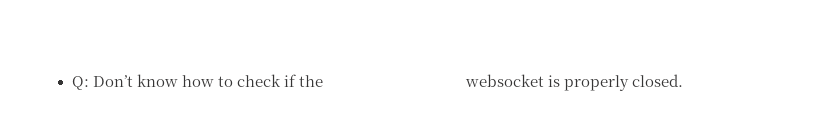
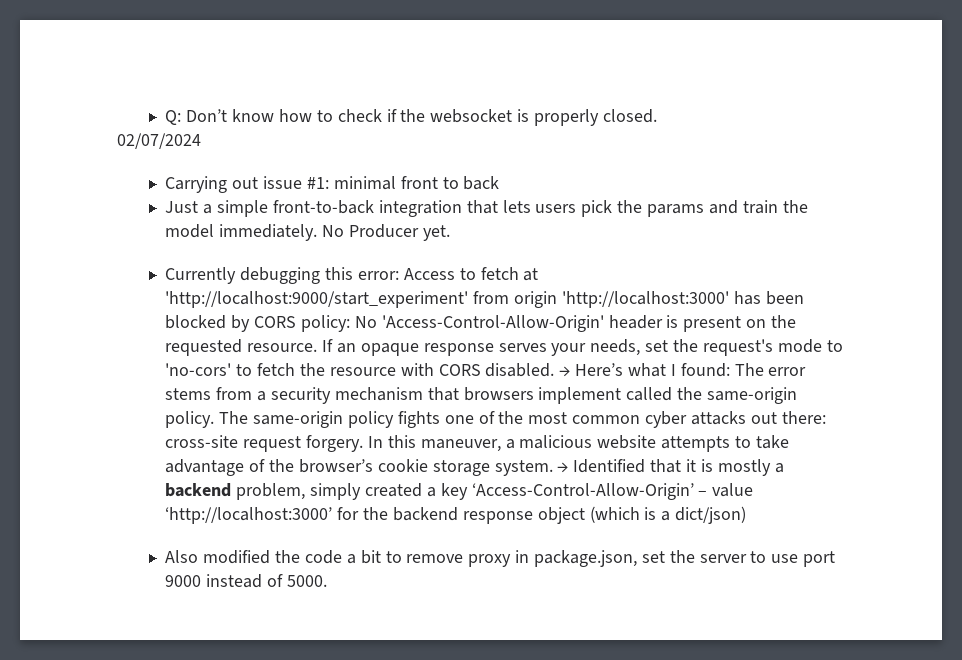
+ 02/07/2024
+ Carrying out issue #1: minimal front to back
+ Just a simple front-to-back integration that lets users pick the params and train the model immediately. No Producer yet.
+ Currently debugging this error: Access to fetch at 'http://localhost:9000/start_experiment' from origin 'http://localhost:3000' has been blocked by CORS policy: No 'Access-Control-Allow-Origin' header is present on the requested resource. If an opaque response serves your needs, set the request's mode to 'no-cors' to fetch the resource with CORS disabled. → Here’s what I found: The error stems from a security mechanism that browsers implement called the same-origin policy. The same-origin policy fights one of the most common cyber attacks out there: cross-site request forgery. In this maneuver, a malicious website attempts to take advantage of the browser’s cookie storage system. → Identified that it is mostly a backend problem, simply created a key ‘Access-Control-Allow-Origin’ – value ‘http://localhost:3000’ for the backend response object (which is a dict/json)
+ Also modified the code a bit to remove proxy in package.json, set the server to use port 9000 instead of 5000.

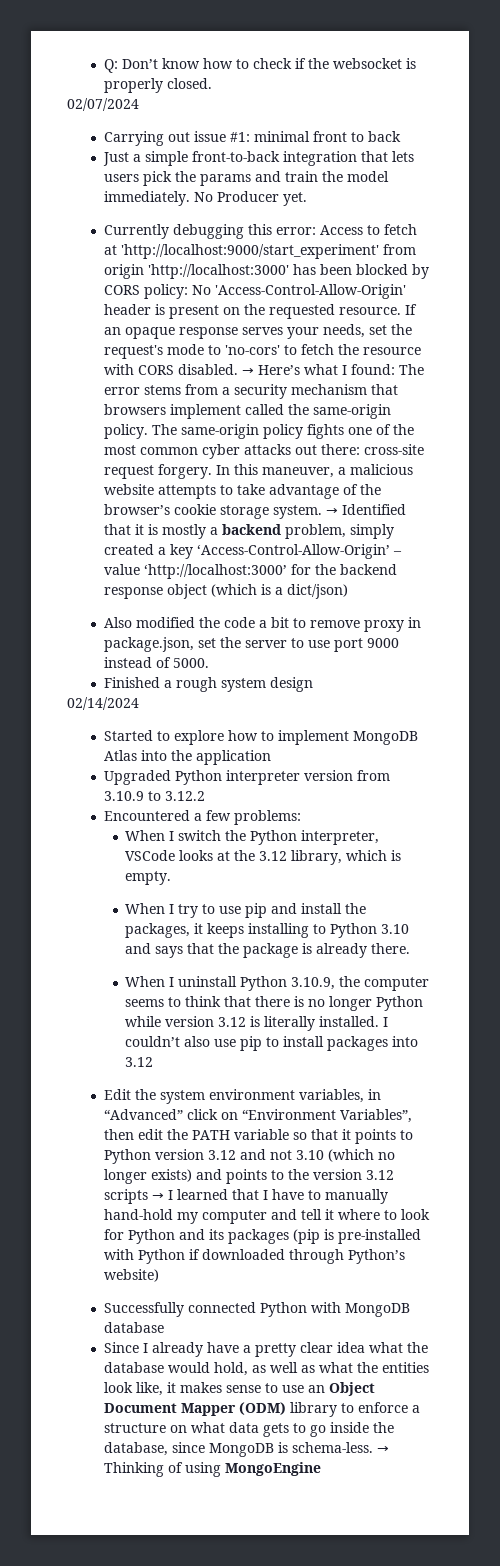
+ Finished a rough system design
+ 02/14/2024
+ Started to explore how to implement MongoDB Atlas into the application
+ Upgraded Python interpreter version from 3.10.9 to 3.12.2
+ Encountered a few problems:
+ When I switch the Python interpreter, VSCode looks at the 3.12 library, which is empty.
+ When I try to use pip and install the packages, it keeps installing to Python 3.10 and says that the package is already there.
+ When I uninstall Python 3.10.9, the computer seems to think that there is no longer Python while version 3.12 is literally installed. I couldn’t also use pip to install packages into 3.12
+ Edit the system environment variables, in “Advanced” click on “Environment Variables”, then edit the PATH variable so that it points to Python version 3.12 and not 3.10 (which no longer exists) and points to the version 3.12 scripts → I learned that I have to manually hand-hold my computer and tell it where to look for Python and its packages (pip is pre-installed with Python if downloaded through Python’s website)
+ Successfully connected Python with MongoDB database
+ Since I already have a pretty clear idea what the database would hold, as well as what the entities look like, it makes sense to use an Object Document Mapper (ODM) library to enforce a structure on what data gets to go inside the database, since MongoDB is schema-less. → Thinking of using MongoEngine

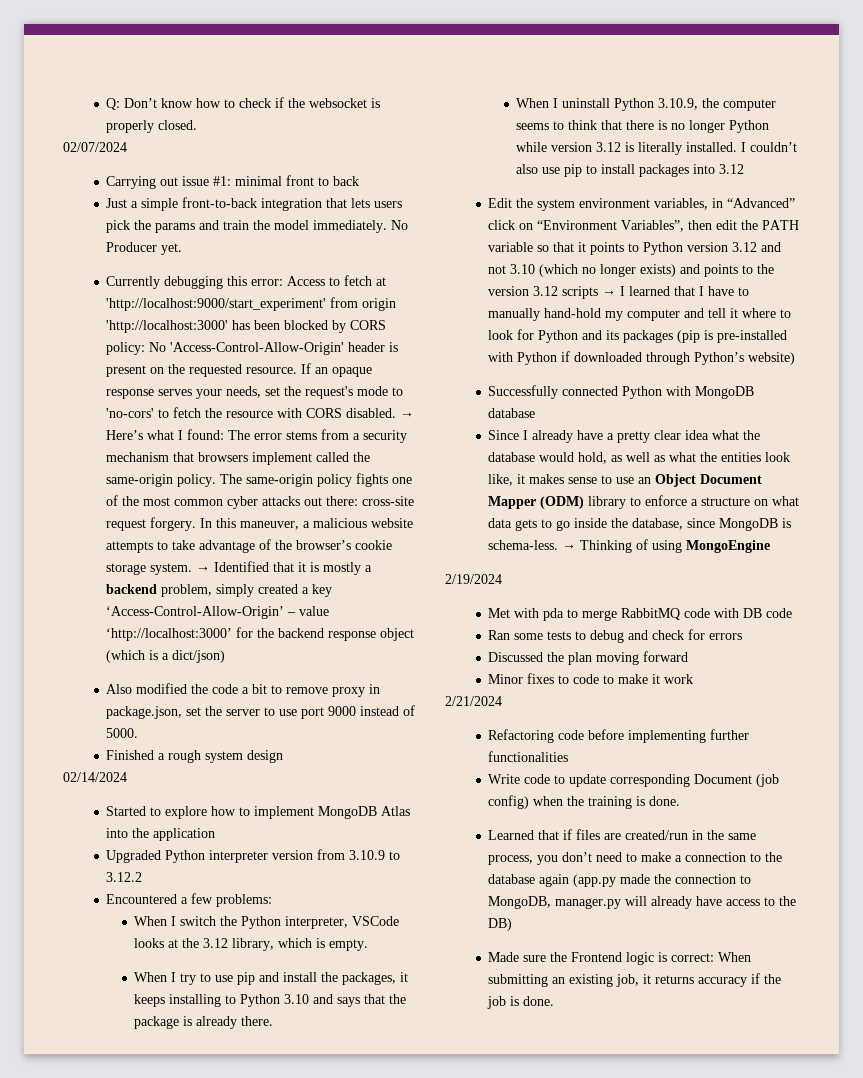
+ 2/19/2024
+ Met with pda to merge RabbitMQ code with DB code
+ Ran some tests to debug and check for errors
+ Discussed the plan moving forward
+ Minor fixes to code to make it work
+ 2/21/2024
+ Refactoring code before implementing further functionalities
+ Write code to update corresponding Document (job config) when the training is done.
+ Learned that if files are created/run in the same process, you don’t need to make a connection to the database again (app.py made the connection to MongoDB, manager.py will already have access to the DB)
+ Made sure the Frontend logic is correct: When submitting an existing job, it returns accuracy if the job is done.

